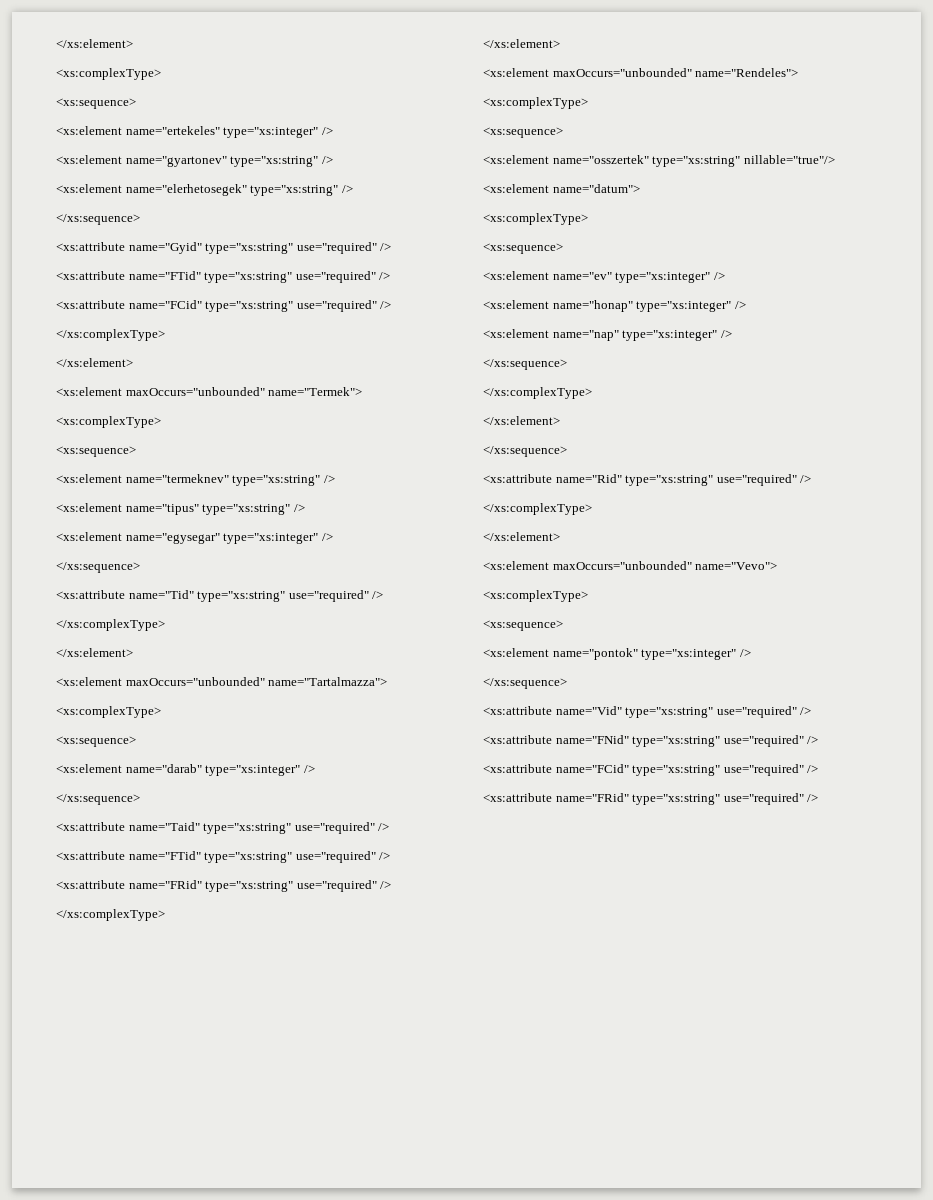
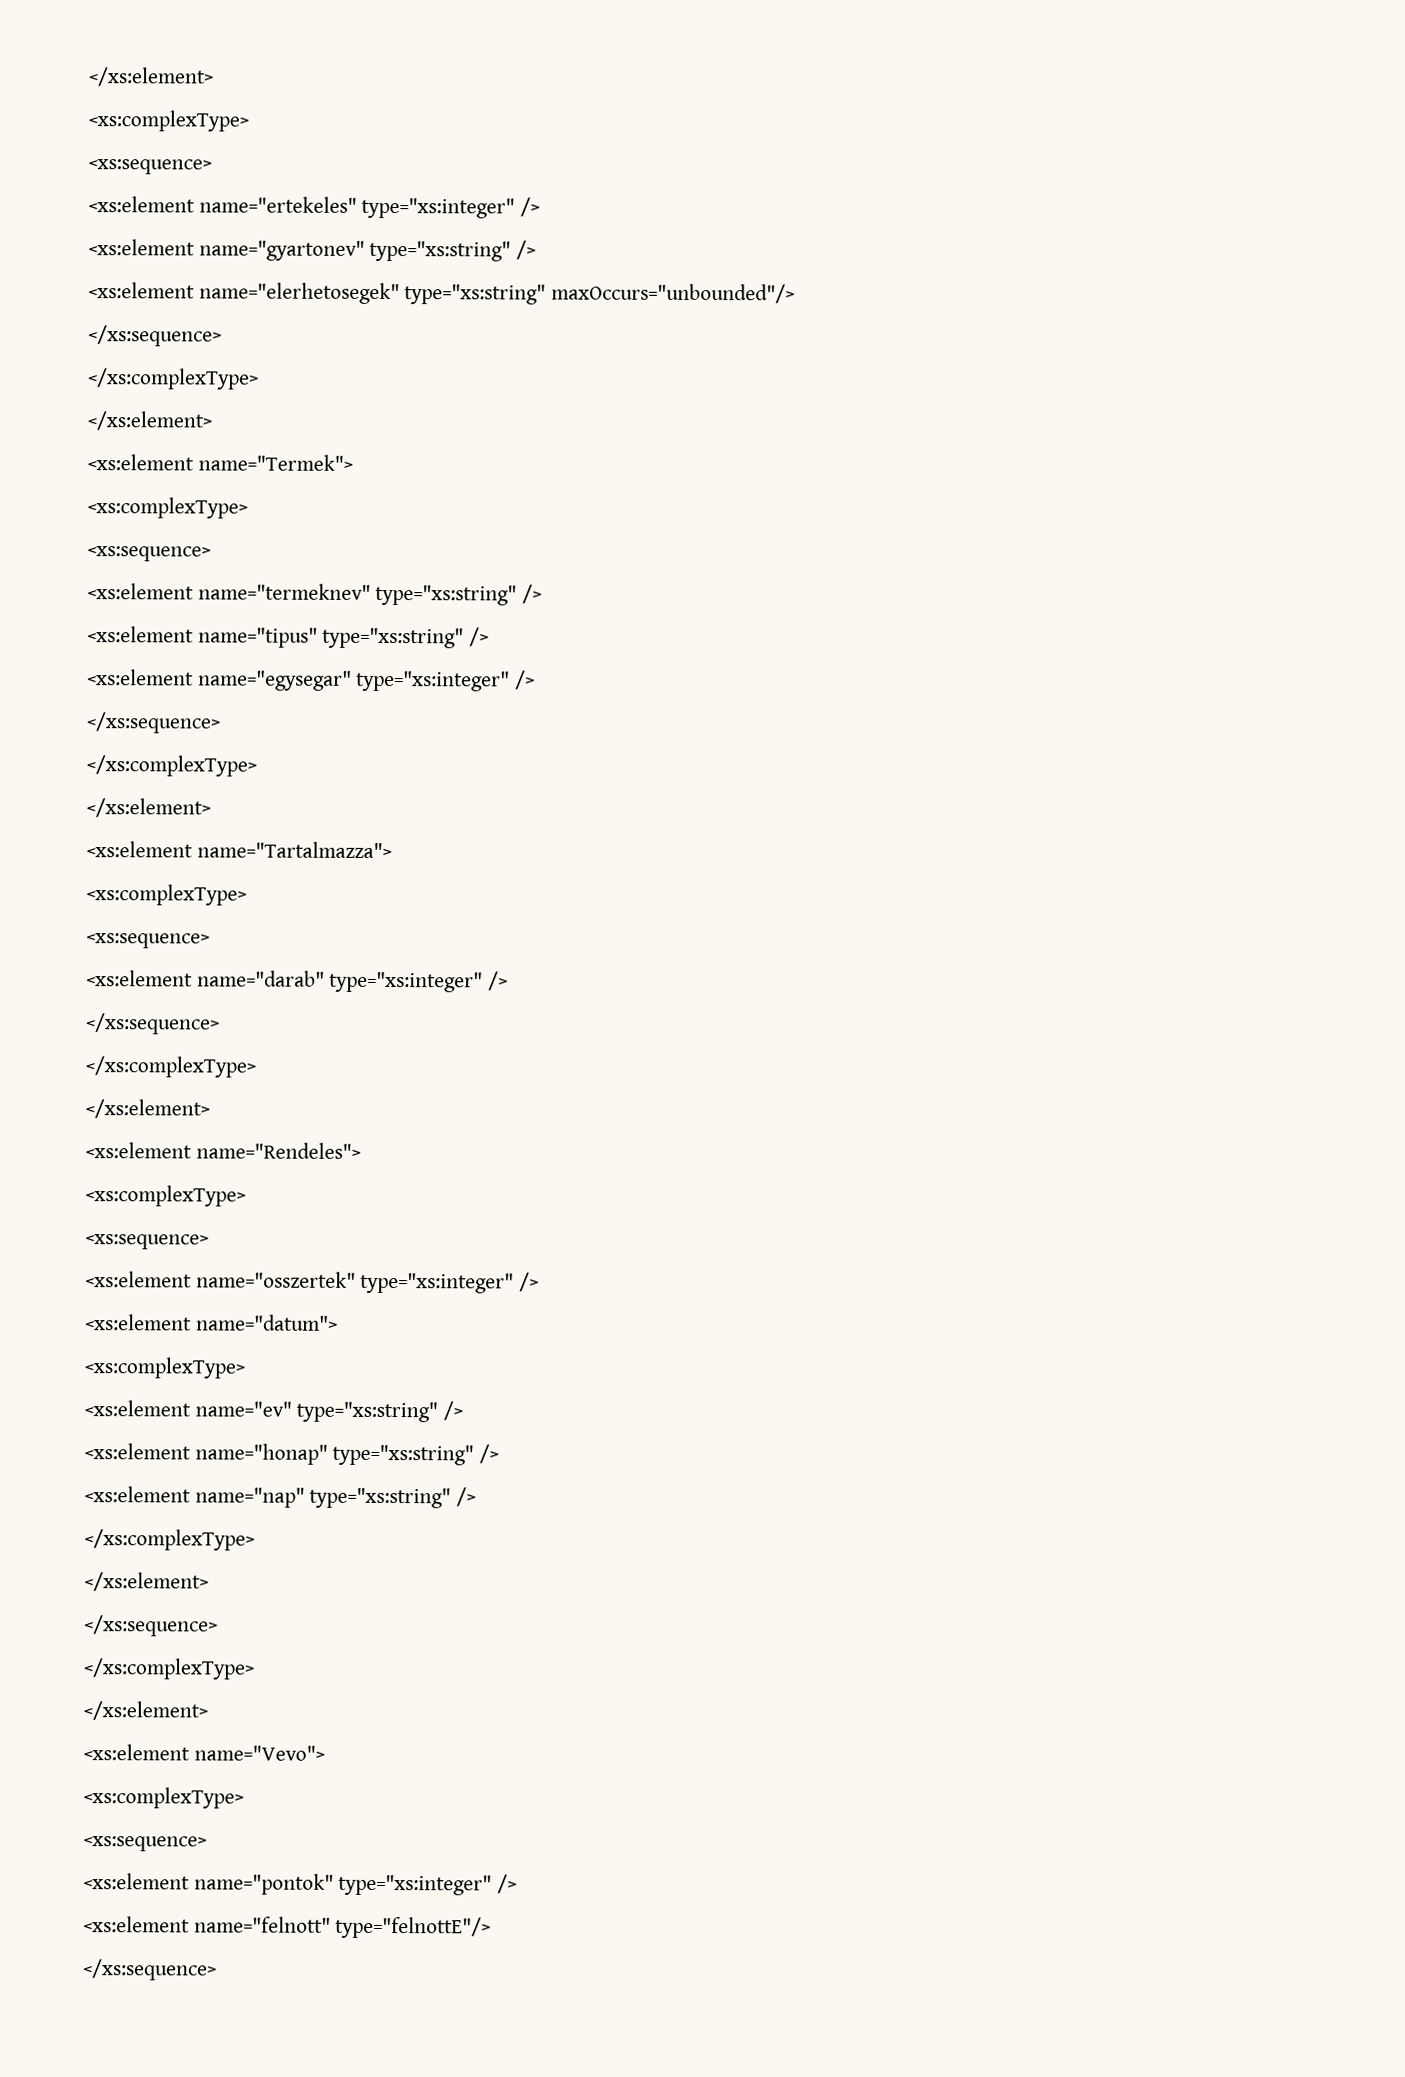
- <xs:element name="elerhetosegek" type="xs:string" />
+ <xs:element name="elerhetosegek" type="xs:string" maxOccurs="unbounded"/>
  </xs:sequence>
- <xs:attribute name="Gyid" type="xs:string" use="required" />
- <xs:attribute name="FTid" type="xs:string" use="required" />
- <xs:attribute name="FCid" type="xs:string" use="required" />
  </xs:complexType>
  </xs:element>
- <xs:element maxOccurs="unbounded" name="Termek">
+ <xs:element name="Termek">
  <xs:element name="egysegar" type="xs:integer" />
  </xs:sequence>
- <xs:attribute name="Tid" type="xs:string" use="required" />
  </xs:complexType>
  </xs:element>
- <xs:element maxOccurs="unbounded" name="Tartalmazza">
+ <xs:element name="Tartalmazza">
  <xs:element name="darab" type="xs:integer" />
  </xs:sequence>
- <xs:attribute name="Taid" type="xs:string" use="required" />
- <xs:attribute name="FTid" type="xs:string" use="required" />
- <xs:attribute name="FRid" type="xs:string" use="required" />
  </xs:complexType>
  </xs:element>
- <xs:element maxOccurs="unbounded" name="Rendeles">
+ <xs:element name="Rendeles">
- <xs:element name="osszertek" type="xs:string" nillable="true"/>
+ <xs:element name="osszertek" type="xs:integer" />
  <xs:element name="datum">
  <xs:complexType>
- <xs:sequence>
- <xs:element name="ev" type="xs:integer" />
+ <xs:element name="ev" type="xs:string" />
- <xs:element name="honap" type="xs:integer" />
+ <xs:element name="honap" type="xs:string" />
- <xs:element name="nap" type="xs:integer" />
+ <xs:element name="nap" type="xs:string" />
+ </xs:complexType>
+ </xs:element>
  </xs:sequence>
  </xs:complexType>
  </xs:element>
- </xs:sequence>
- <xs:attribute name="Rid" type="xs:string" use="required" />
- </xs:complexType>
- </xs:element>
- <xs:element maxOccurs="unbounded" name="Vevo">
+ <xs:element name="Vevo">
  <xs:element name="pontok" type="xs:integer" />
+ <xs:element name="felnott" type="felnottE"/>
  </xs:sequence>
- <xs:attribute name="Vid" type="xs:string" use="required" />
- <xs:attribute name="FNid" type="xs:string" use="required" />
- <xs:attribute name="FCid" type="xs:string" use="required" />
- <xs:attribute name="FRid" type="xs:string" use="required" />

